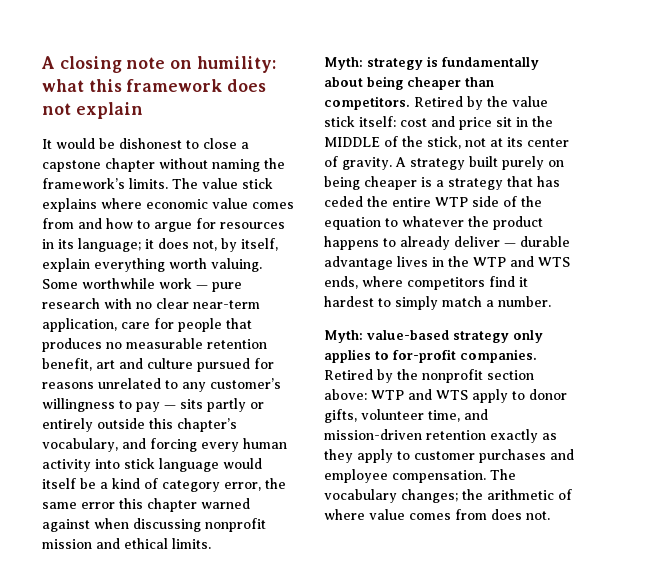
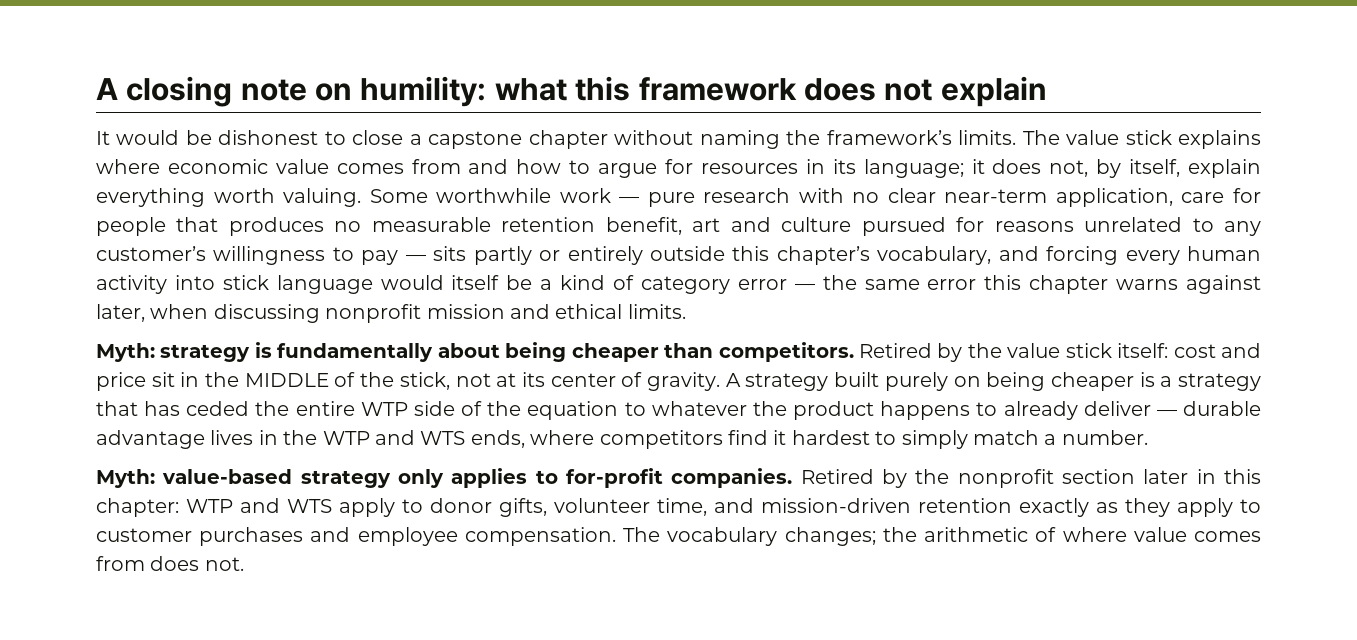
- Some worthwhile work — pure research with no clear near-term application, care for people that produces no measurable retention benefit, art and culture pursued for reasons unrelated to any customer’s willingness to pay — sits partly or entirely outside this chapter’s vocabulary, and forcing every human activity into stick language would itself be a kind of category error, the same error this chapter warned against when discussing nonprofit mission and ethical limits.
+ Some worthwhile work — pure research with no clear near-term application, care for people that produces no measurable retention benefit, art and culture pursued for reasons unrelated to any customer’s willingness to pay — sits partly or entirely outside this chapter’s vocabulary, and forcing every human activity into stick language would itself be a kind of category error — the same error this chapter warns against later, when discussing nonprofit mission and ethical limits.
- Retired by the nonprofit section above: WTP and WTS apply to donor gifts, volunteer time, and mission-driven retention exactly as they apply to customer purchases and employee compensation.
+ Retired by the nonprofit section later in this chapter: WTP and WTS apply to donor gifts, volunteer time, and mission-driven retention exactly as they apply to customer purchases and employee compensation.

